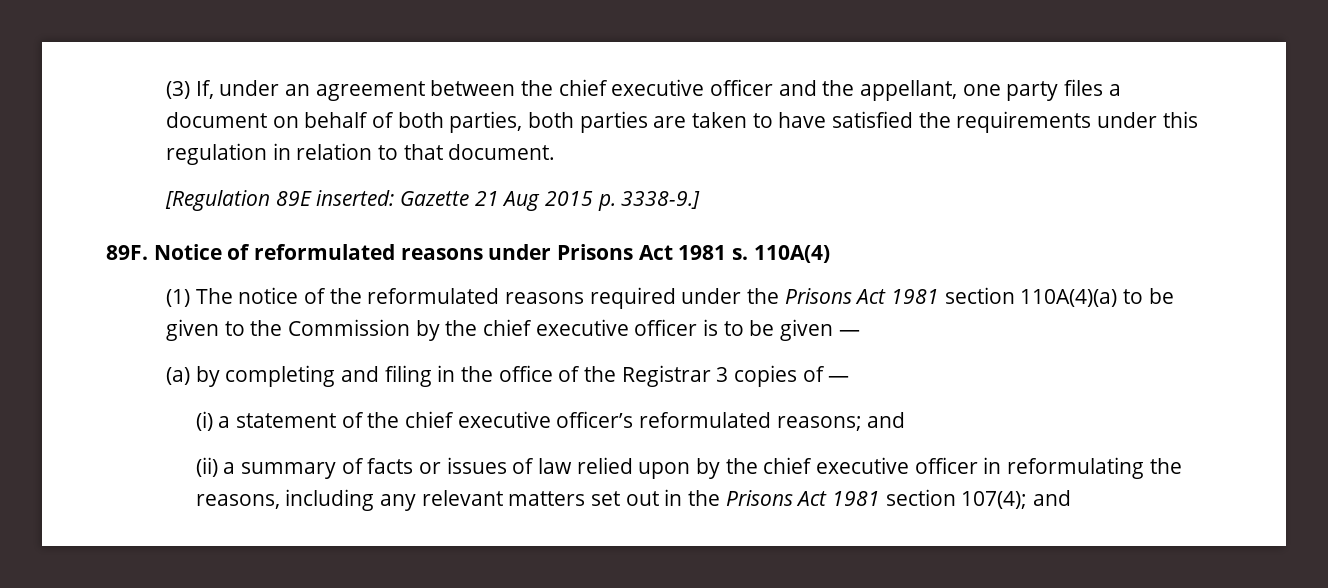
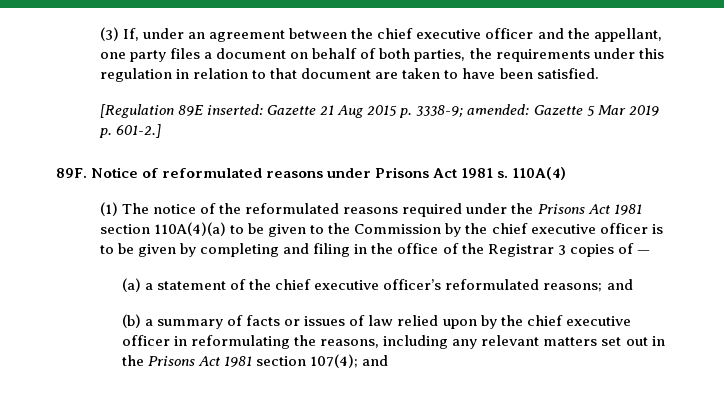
- (3) If, under an agreement between the chief executive officer and the appellant, one party files a document on behalf of both parties, both parties are taken to have satisfied the requirements under this regulation in relation to that document.
+ (3) If, under an agreement between the chief executive officer and the appellant, one party files a document on behalf of both parties, the requirements under this regulation in relation to that document are taken to have been satisfied.
- [Regulation 89E inserted: Gazette 21 Aug 2015 p. 3338-9.]
+ [Regulation 89E inserted: Gazette 21 Aug 2015 p. 3338-9; amended: Gazette 5 Mar 2019 p. 601-2.]
- (1) The notice of the reformulated reasons required under the Prisons Act 1981 section 110A(4)(a) to be given to the Commission by the chief executive officer is to be given —
- (a) by completing and filing in the office of the Registrar 3 copies of —
+ (1) The notice of the reformulated reasons required under the Prisons Act 1981 section 110A(4)(a) to be given to the Commission by the chief executive officer is to be given by completing and filing in the office of the Registrar 3 copies of —
- (i) a statement of the chief executive officer’s reformulated reasons; and
+ (a) a statement of the chief executive officer’s reformulated reasons; and
- (ii) a summary of facts or issues of law relied upon by the chief executive officer in reformulating the reasons, including any relevant matters set out in the Prisons Act 1981 section 107(4); and
+ (b) a summary of facts or issues of law relied upon by the chief executive officer in reformulating the reasons, including any relevant matters set out in the Prisons Act 1981 section 107(4); and

